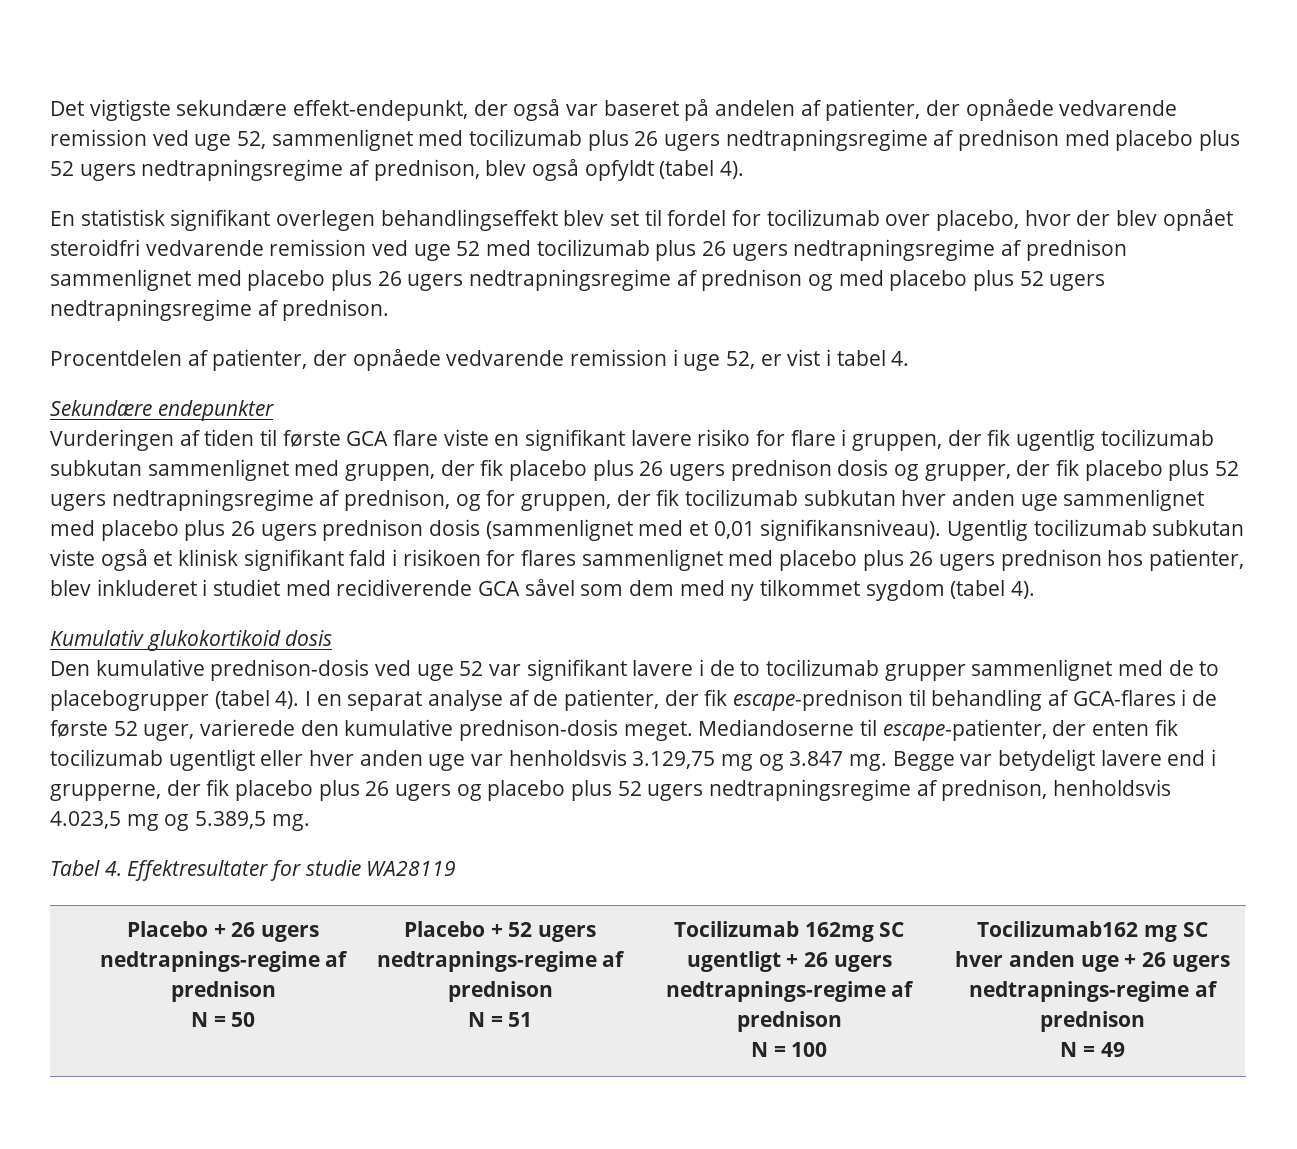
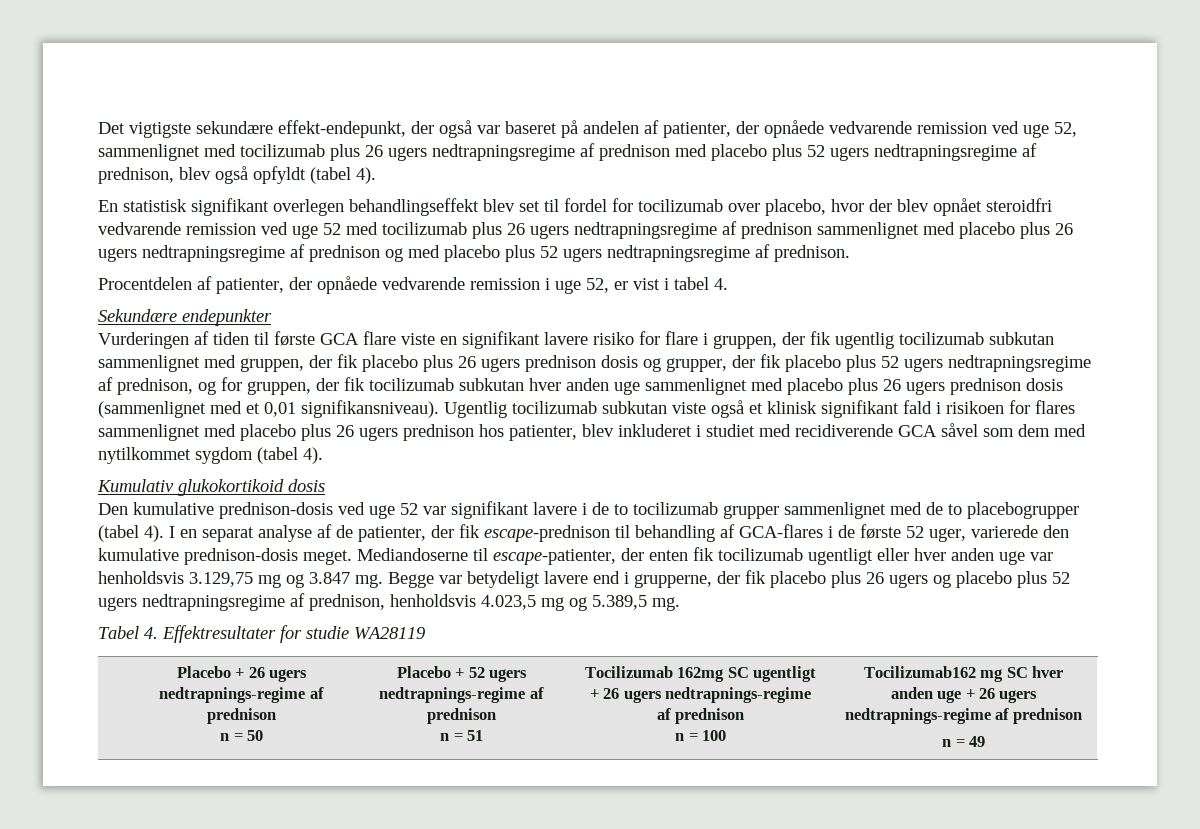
- Ugentlig tocilizumab subkutan viste også et klinisk signifikant fald i risikoen for flares sammenlignet med placebo plus 26 ugers prednison hos patienter, blev inkluderet i studiet med recidiverende GCA såvel som dem med ny tilkommet sygdom (tabel 4).
+ Ugentlig tocilizumab subkutan viste også et klinisk signifikant fald i risikoen for flares sammenlignet med placebo plus 26 ugers prednison hos patienter, blev inkluderet i studiet med recidiverende GCA såvel som dem med nytilkommet sygdom (tabel 4).
- N = 50
+ n = 50
- N = 51
+ n = 51
- N = 100
+ n = 100
- N = 49
+ n = 49

